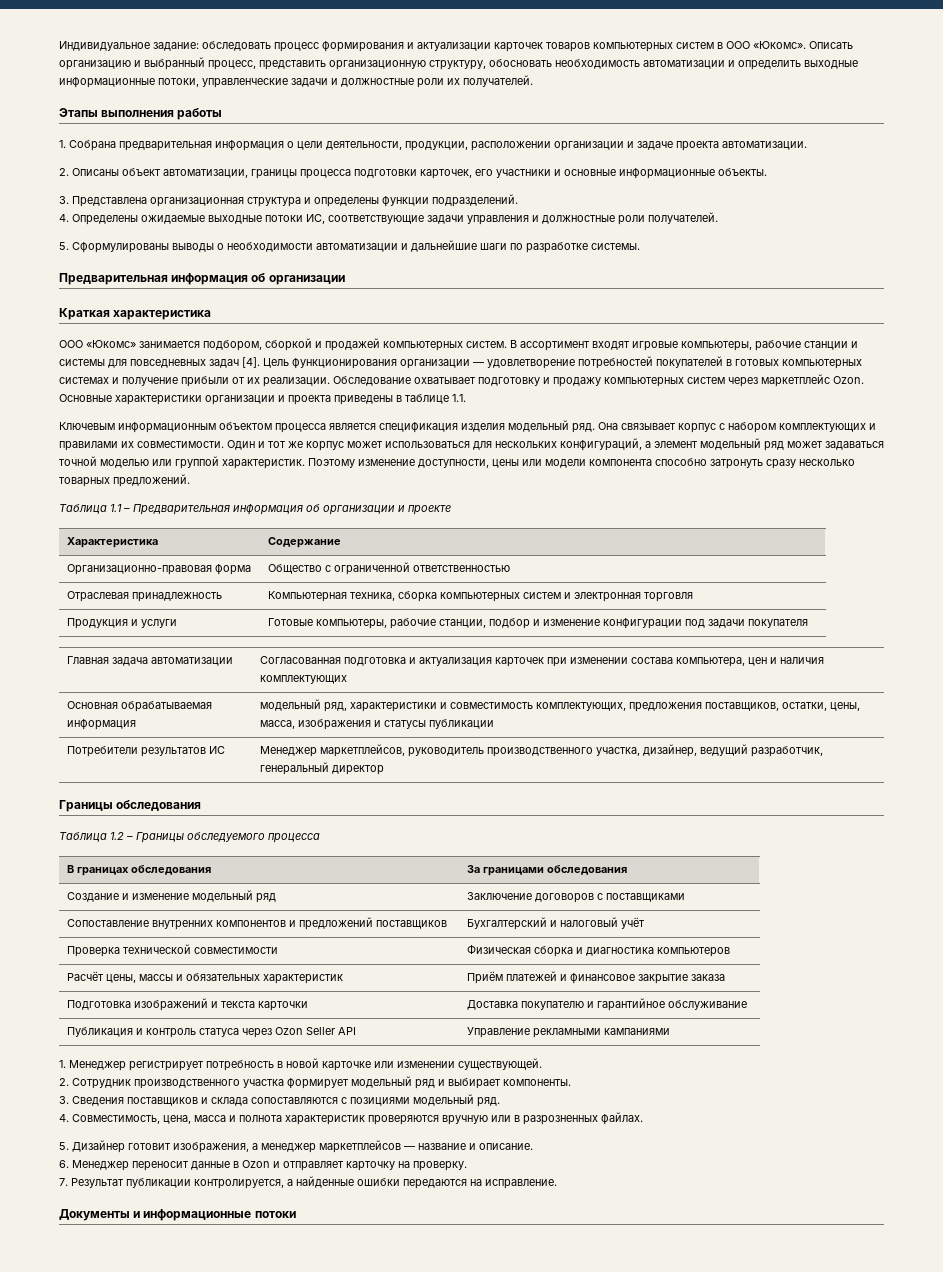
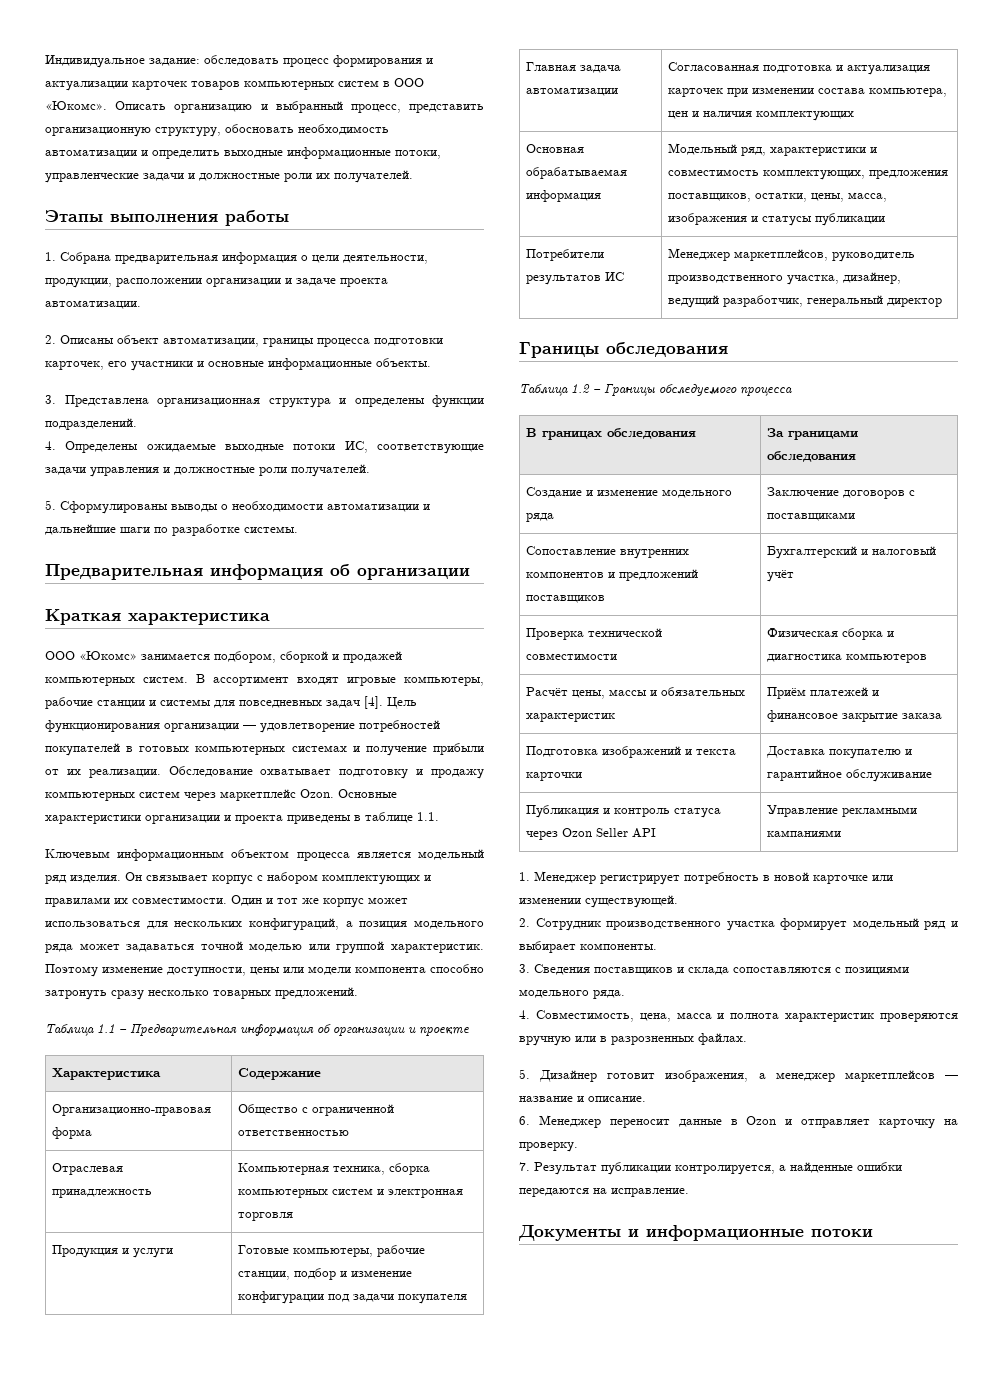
- Ключевым информационным объектом процесса является спецификация изделия модельный ряд. Она связывает корпус с набором комплектующих и правилами их совместимости.
+ Ключевым информационным объектом процесса является модельный ряд изделия. Он связывает корпус с набором комплектующих и правилами их совместимости.
- Один и тот же корпус может использоваться для нескольких конфигураций, а элемент модельный ряд может задаваться точной моделью или группой характеристик.
+ Один и тот же корпус может использоваться для нескольких конфигураций, а позиция модельного ряда может задаваться точной моделью или группой характеристик.
- Основная обрабатываемая информация | модельный ряд, характеристики и совместимость комплектующих, предложения поставщиков, остатки, цены, масса, изображения и статусы публикации
+ Основная обрабатываемая информация | Модельный ряд, характеристики и совместимость комплектующих, предложения поставщиков, остатки, цены, масса, изображения и статусы публикации
- Создание и изменение модельный ряд | Заключение договоров с поставщиками
+ Создание и изменение модельного ряда | Заключение договоров с поставщиками
- 3. Сведения поставщиков и склада сопоставляются с позициями модельный ряд.
+ 3. Сведения поставщиков и склада сопоставляются с позициями модельного ряда.

